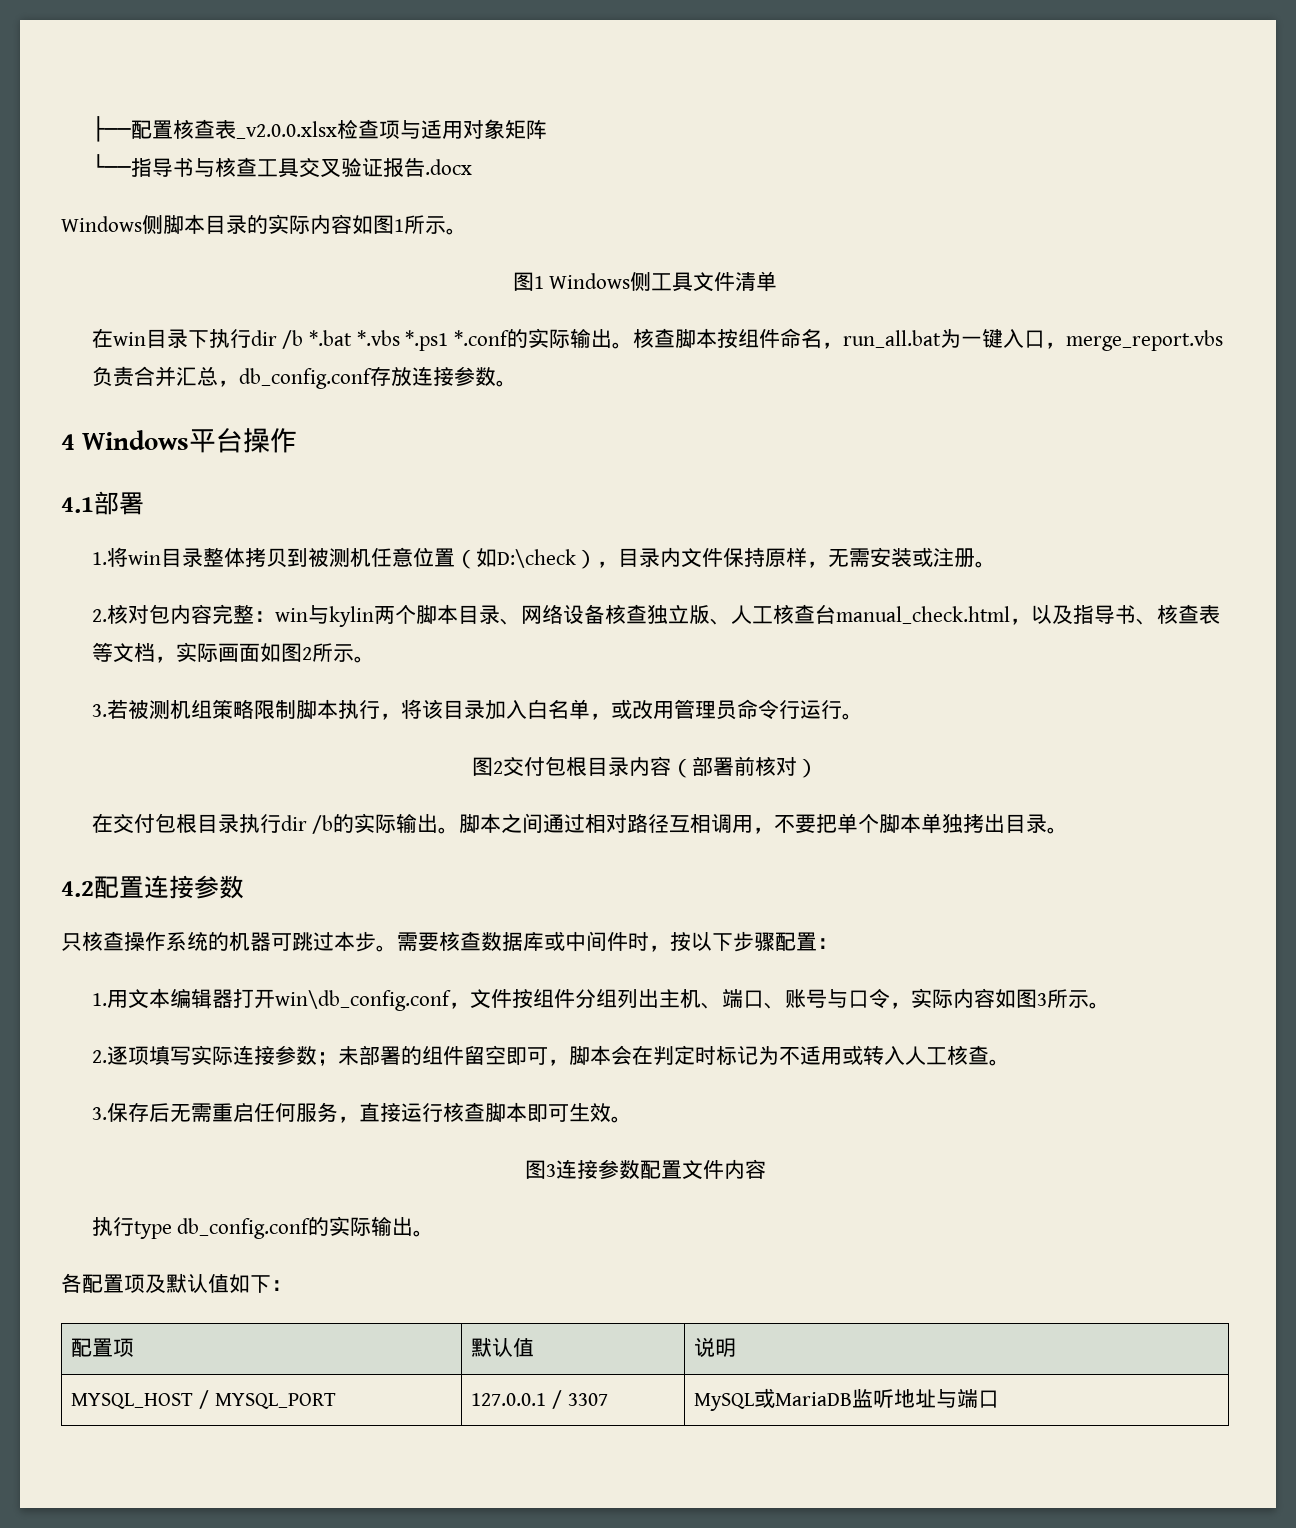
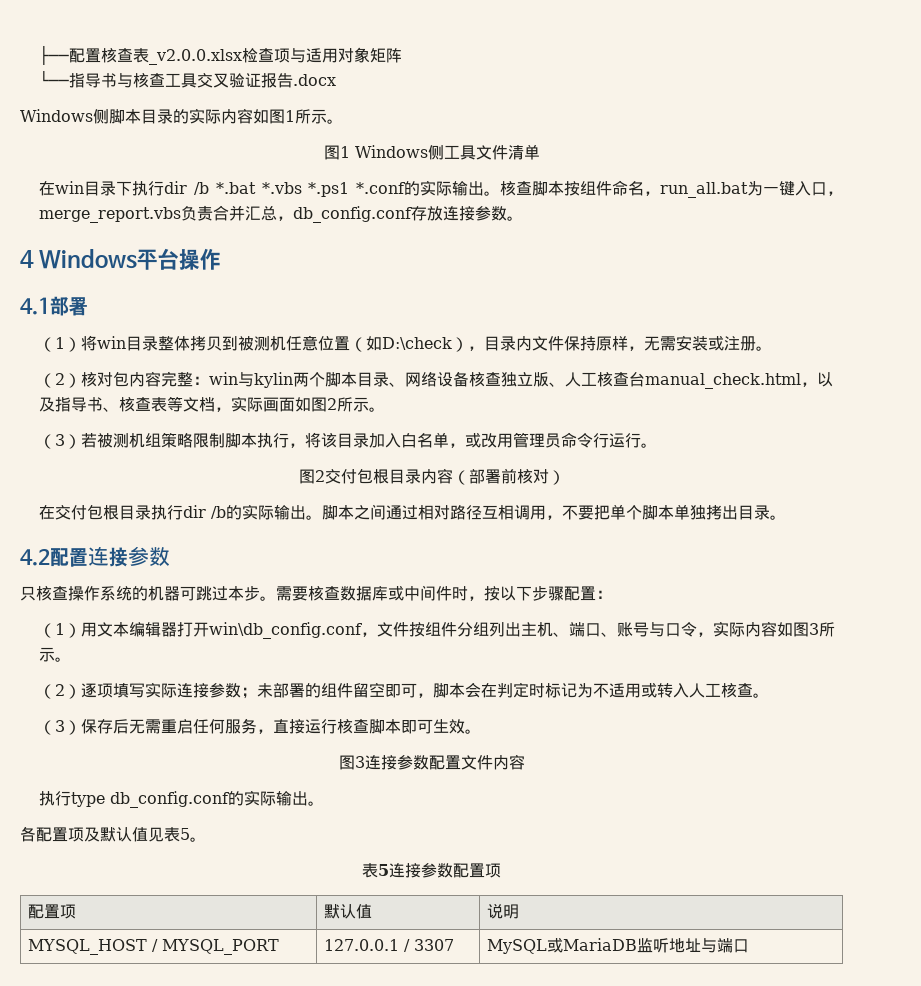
- 1.将win目录整体拷贝到被测机任意位置（如D:\check），目录内文件保持原样，无需安装或注册。
+ （1）将win目录整体拷贝到被测机任意位置（如D:\check），目录内文件保持原样，无需安装或注册。
- 2.核对包内容完整：win与kylin两个脚本目录、网络设备核查独立版、人工核查台manual_check.html，以及指导书、核查表等文档，实际画面如图2所示。
+ （2）核对包内容完整：win与kylin两个脚本目录、网络设备核查独立版、人工核查台manual_check.html，以及指导书、核查表等文档，实际画面如图2所示。
- 3.若被测机组策略限制脚本执行，将该目录加入白名单，或改用管理员命令行运行。
+ （3）若被测机组策略限制脚本执行，将该目录加入白名单，或改用管理员命令行运行。
- 1.用文本编辑器打开win\db_config.conf，文件按组件分组列出主机、端口、账号与口令，实际内容如图3所示。
+ （1）用文本编辑器打开win\db_config.conf，文件按组件分组列出主机、端口、账号与口令，实际内容如图3所示。
- 2.逐项填写实际连接参数；未部署的组件留空即可，脚本会在判定时标记为不适用或转入人工核查。
+ （2）逐项填写实际连接参数；未部署的组件留空即可，脚本会在判定时标记为不适用或转入人工核查。
- 3.保存后无需重启任何服务，直接运行核查脚本即可生效。
+ （3）保存后无需重启任何服务，直接运行核查脚本即可生效。
- 各配置项及默认值如下：
+ 各配置项及默认值见表5。
+ 表5连接参数配置项

